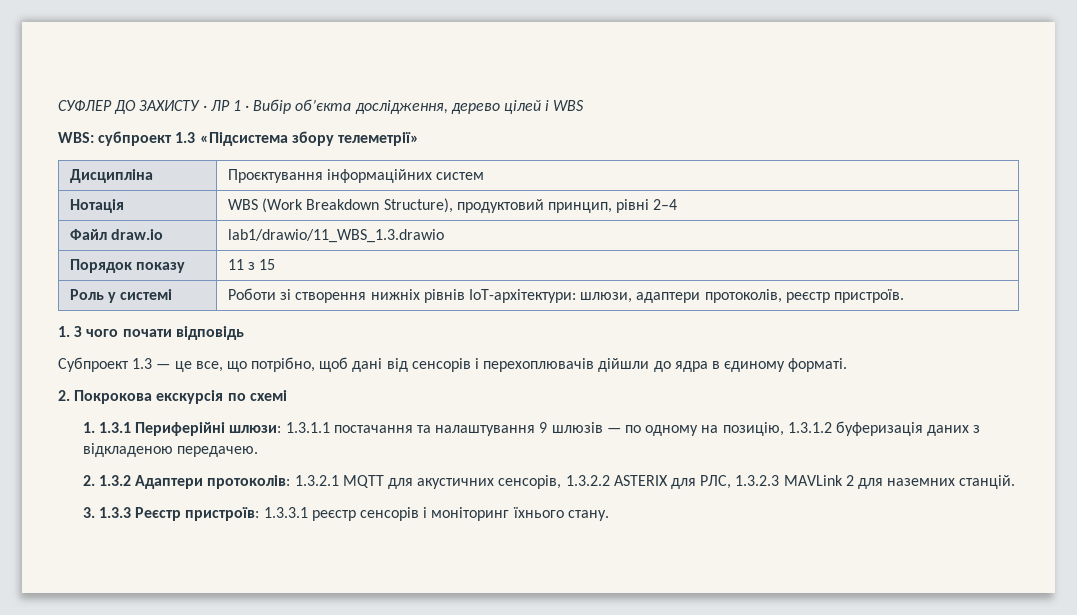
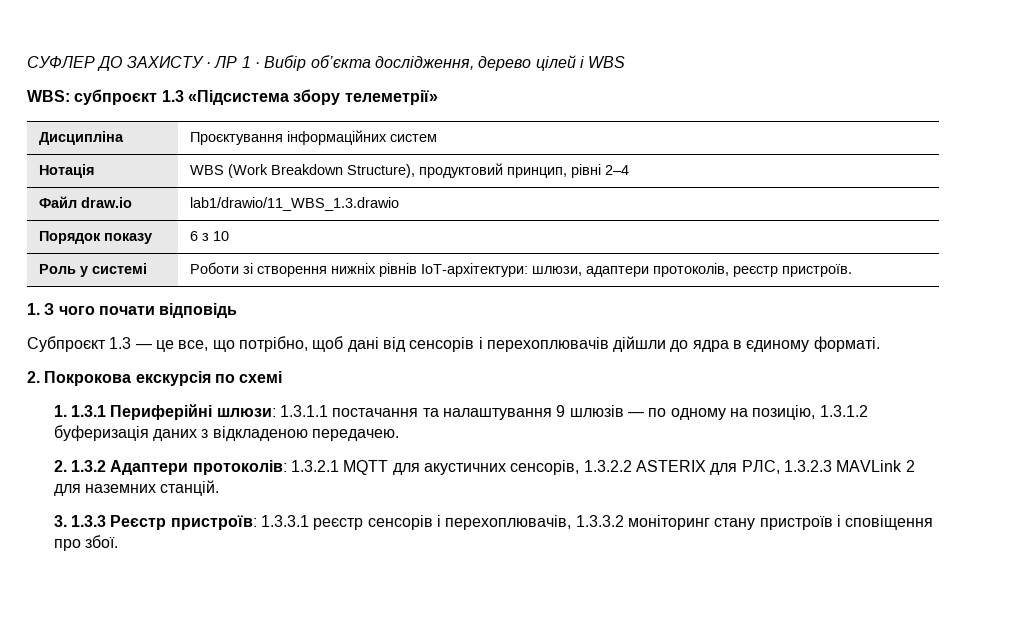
- WBS: субпроект 1.3 «Підсистема збору телеметрії»
+ WBS: субпроєкт 1.3 «Підсистема збору телеметрії»
- Порядок показу | 11 з 15
+ Порядок показу | 6 з 10
- Субпроект 1.3 — це все, що потрібно, щоб дані від сенсорів і перехоплювачів дійшли до ядра в єдиному форматі.
+ Субпроєкт 1.3 — це все, що потрібно, щоб дані від сенсорів і перехоплювачів дійшли до ядра в єдиному форматі.
- 3. 1.3.3 Реєстр пристроїв: 1.3.3.1 реєстр сенсорів і моніторинг їхнього стану.
+ 3. 1.3.3 Реєстр пристроїв: 1.3.3.1 реєстр сенсорів і перехоплювачів, 1.3.3.2 моніторинг стану пристроїв і сповіщення про збої.

